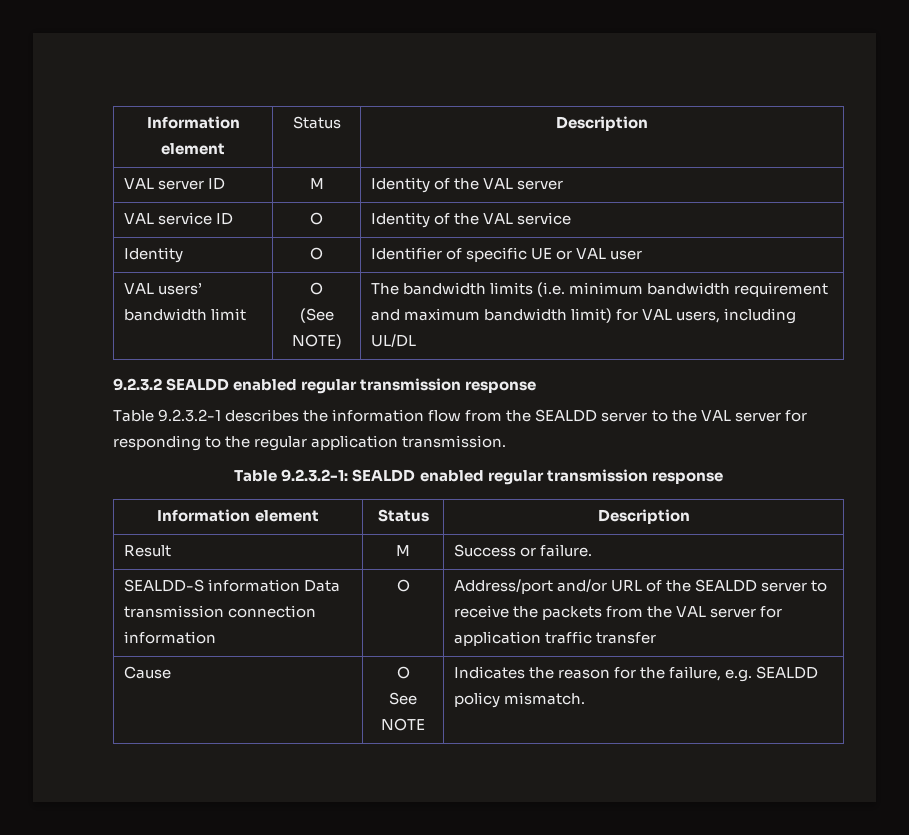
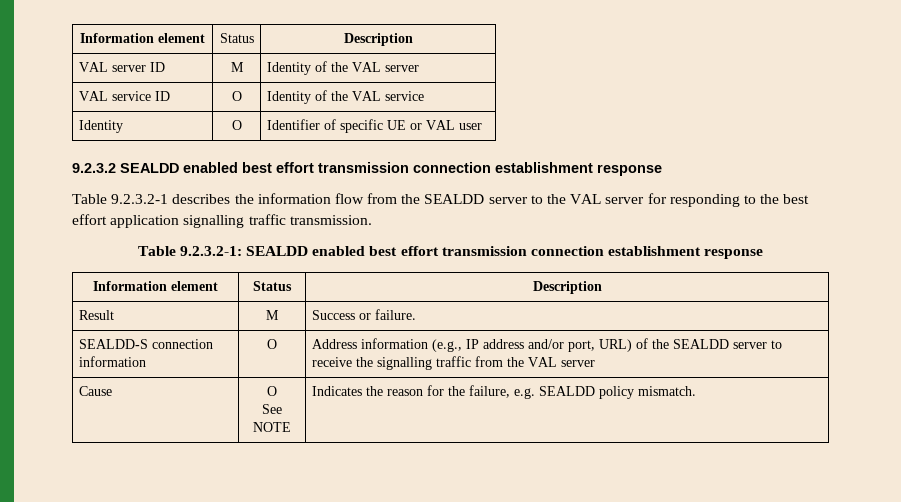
- VAL users’ bandwidth limit | O
- (See NOTE) | The bandwidth limits (i.e. minimum bandwidth requirement and maximum bandwidth limit) for VAL users, including UL/DL
- 9.2.3.2 SEALDD enabled regular transmission response
+ 9.2.3.2 SEALDD enabled best effort transmission connection establishment response
- Table 9.2.3.2-1 describes the information flow from the SEALDD server to the VAL server for responding to the regular application transmission.
+ Table 9.2.3.2-1 describes the information flow from the SEALDD server to the VAL server for responding to the best effort application signalling traffic transmission.
- Table 9.2.3.2-1: SEALDD enabled regular transmission response
+ Table 9.2.3.2-1: SEALDD enabled best effort transmission connection establishment response
- SEALDD-S information Data transmission connection information | O | Address/port and/or URL of the SEALDD server to receive the packets from the VAL server for application traffic transfer
+ SEALDD-S connection information | O | Address information (e.g., IP address and/or port, URL) of the SEALDD server to receive the signalling traffic from the VAL server

